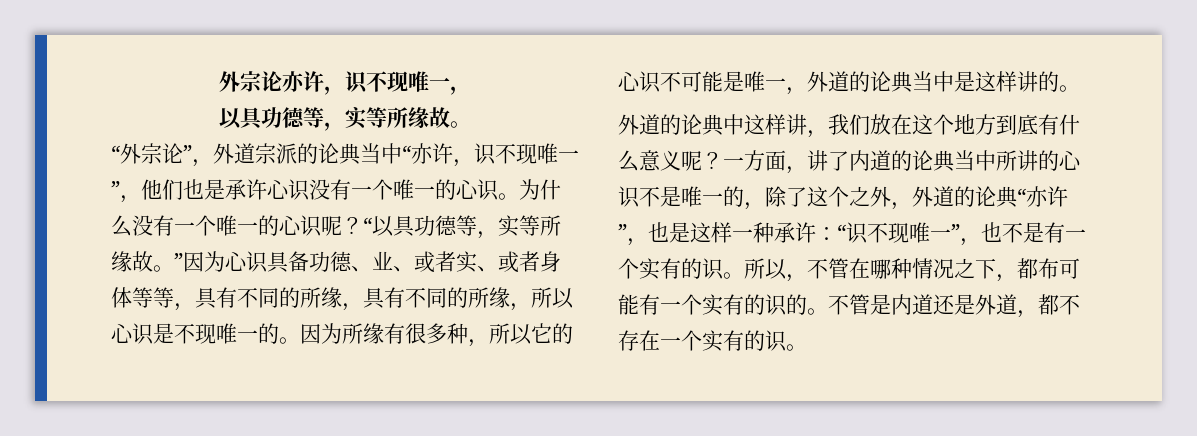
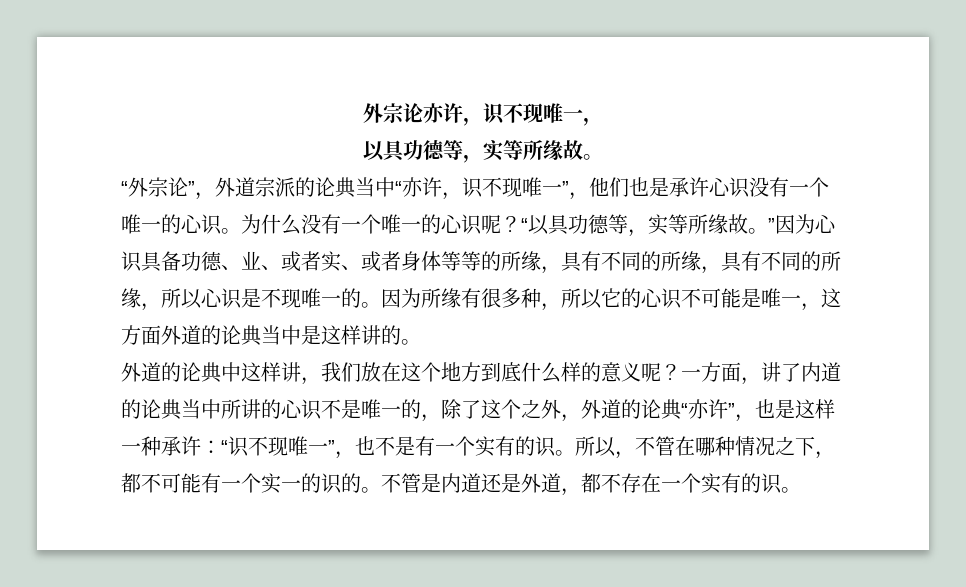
- “以具功德等，实等所缘故。”因为心识具备功德、业、或者实、或者身体等等，具有不同的所缘，具有不同的所缘，所以心识是不现唯一的。
+ “以具功德等，实等所缘故。”因为心识具备功德、业、或者实、或者身体等等的所缘，具有不同的所缘，具有不同的所缘，所以心识是不现唯一的。
- 因为所缘有很多种，所以它的心识不可能是唯一，外道的论典当中是这样讲的。
+ 因为所缘有很多种，所以它的心识不可能是唯一，这方面外道的论典当中是这样讲的。
- 外道的论典中这样讲，我们放在这个地方到底有什么意义呢？
+ 外道的论典中这样讲，我们放在这个地方到底什么样的意义呢？
- 所以，不管在哪种情况之下，都布可能有一个实有的识的。
+ 所以，不管在哪种情况之下，都不可能有一个实一的识的。

